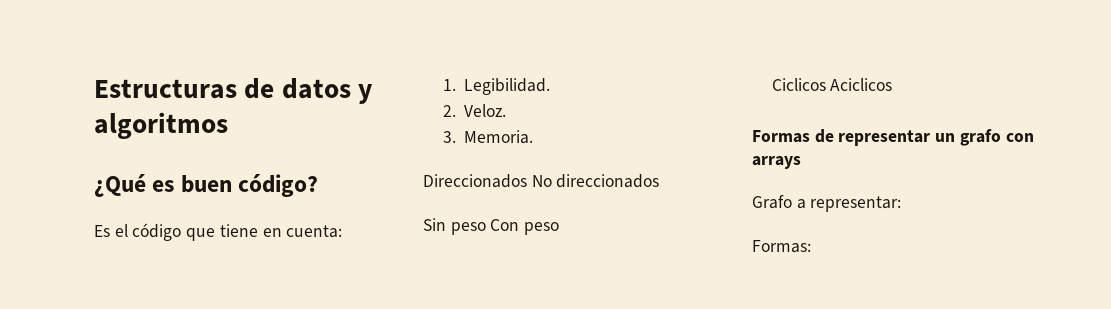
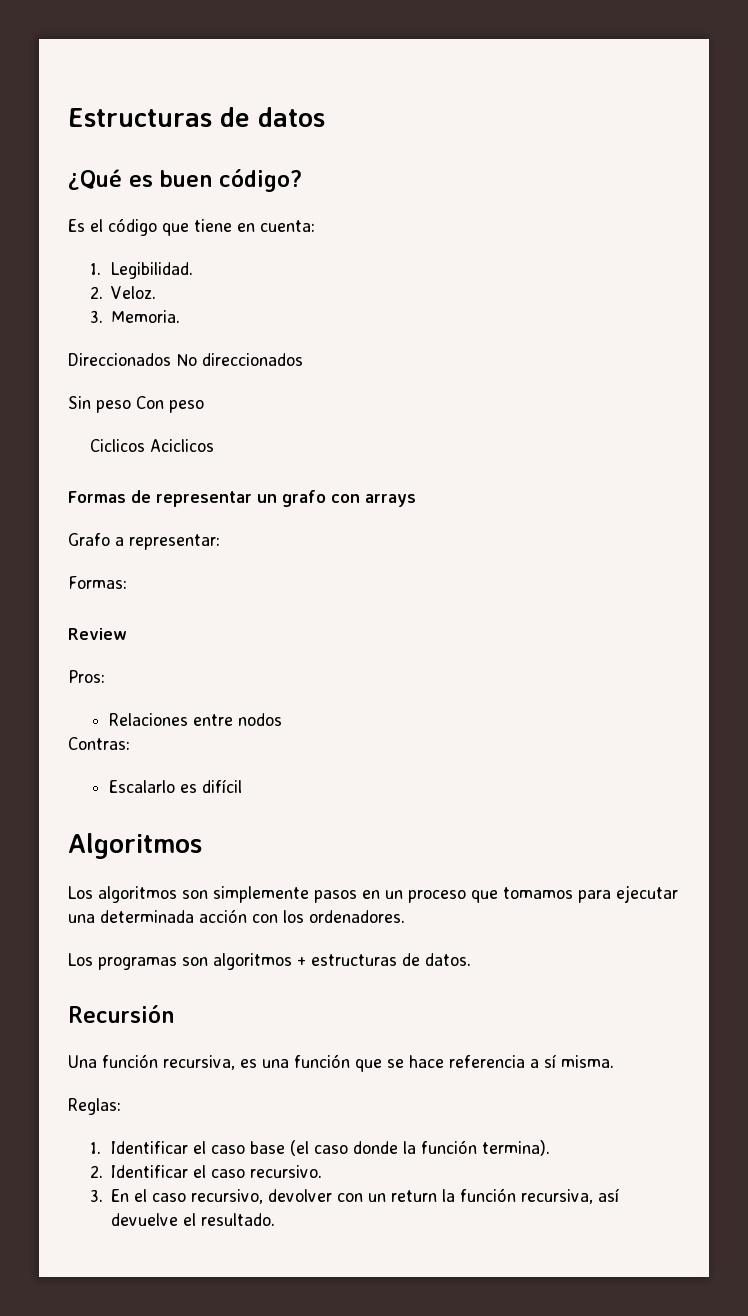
- Estructuras de datos y algoritmos
+ Estructuras de datos
+ Review
+ Pros:
+ Relaciones entre nodos
+ Contras:
+ Escalarlo es difícil
+ Algoritmos
+ Los algoritmos son simplemente pasos en un proceso que tomamos para ejecutar una determinada acción con los ordenadores.
+ Los programas son algoritmos + estructuras de datos.
+ Recursión
+ Una función recursiva, es una función que se hace referencia a sí misma.
+ Reglas:
+ 1. Identificar el caso base (el caso donde la función termina).
+ 2. Identificar el caso recursivo.
+ 3. En el caso recursivo, devolver con un return la función recursiva, así devuelve el resultado.

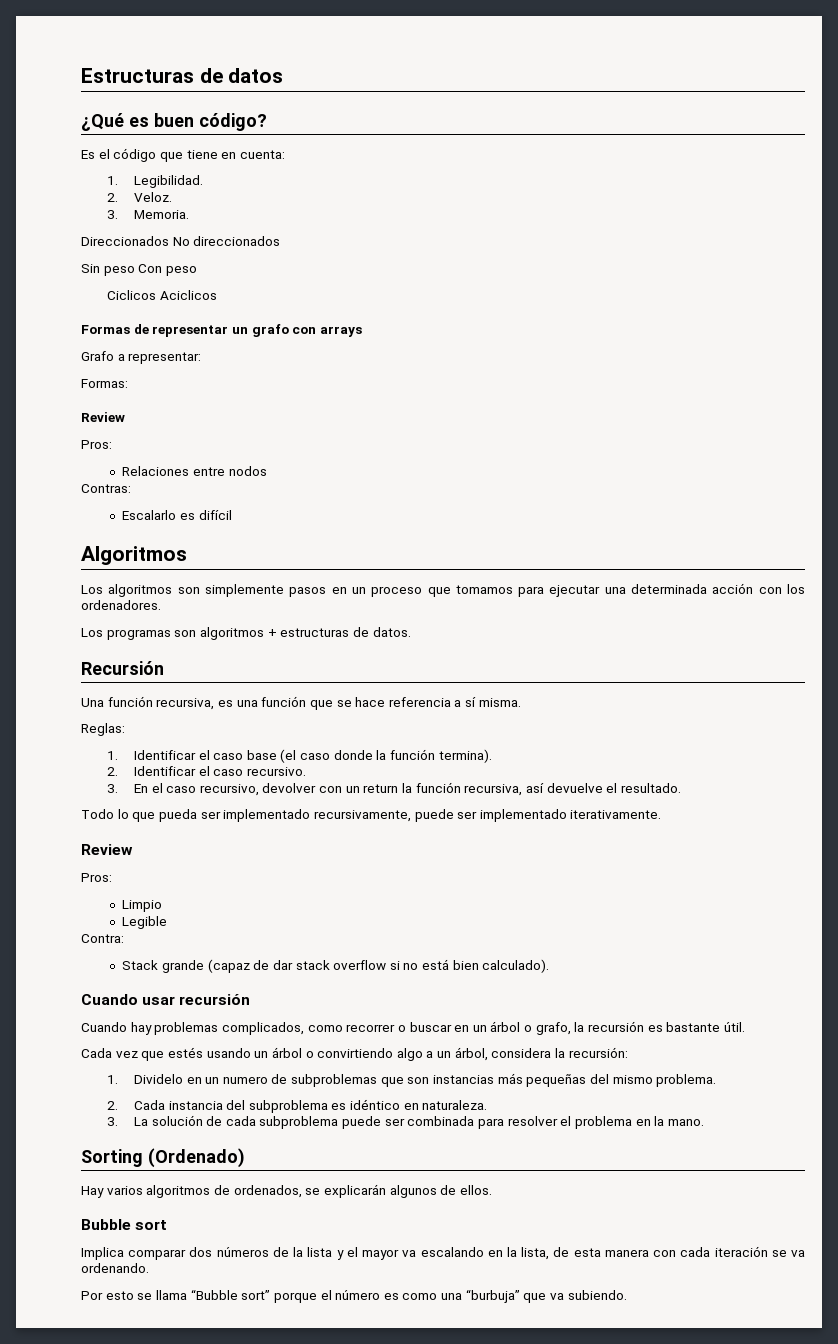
+ Todo lo que pueda ser implementado recursivamente, puede ser implementado iterativamente.
+ Review
+ Pros:
+ Limpio
+ Legible
+ Contra:
+ Stack grande (capaz de dar stack overflow si no está bien calculado).
+ Cuando usar recursión
+ Cuando hay problemas complicados, como recorrer o buscar en un árbol o grafo, la recursión es bastante útil.
+ Cada vez que estés usando un árbol o convirtiendo algo a un árbol, considera la recursión:
+ 1. Dividelo en un numero de subproblemas que son instancias más pequeñas del mismo problema.
+ 2. Cada instancia del subproblema es idéntico en naturaleza.
+ 3. La solución de cada subproblema puede ser combinada para resolver el problema en la mano.
+ Sorting (Ordenado)
+ Hay varios algoritmos de ordenados, se explicarán algunos de ellos.
+ Bubble sort
+ Implica comparar dos números de la lista y el mayor va escalando en la lista, de esta manera con cada iteración se va ordenando.
+ Por esto se llama “Bubble sort” porque el número es como una “burbuja” que va subiendo.

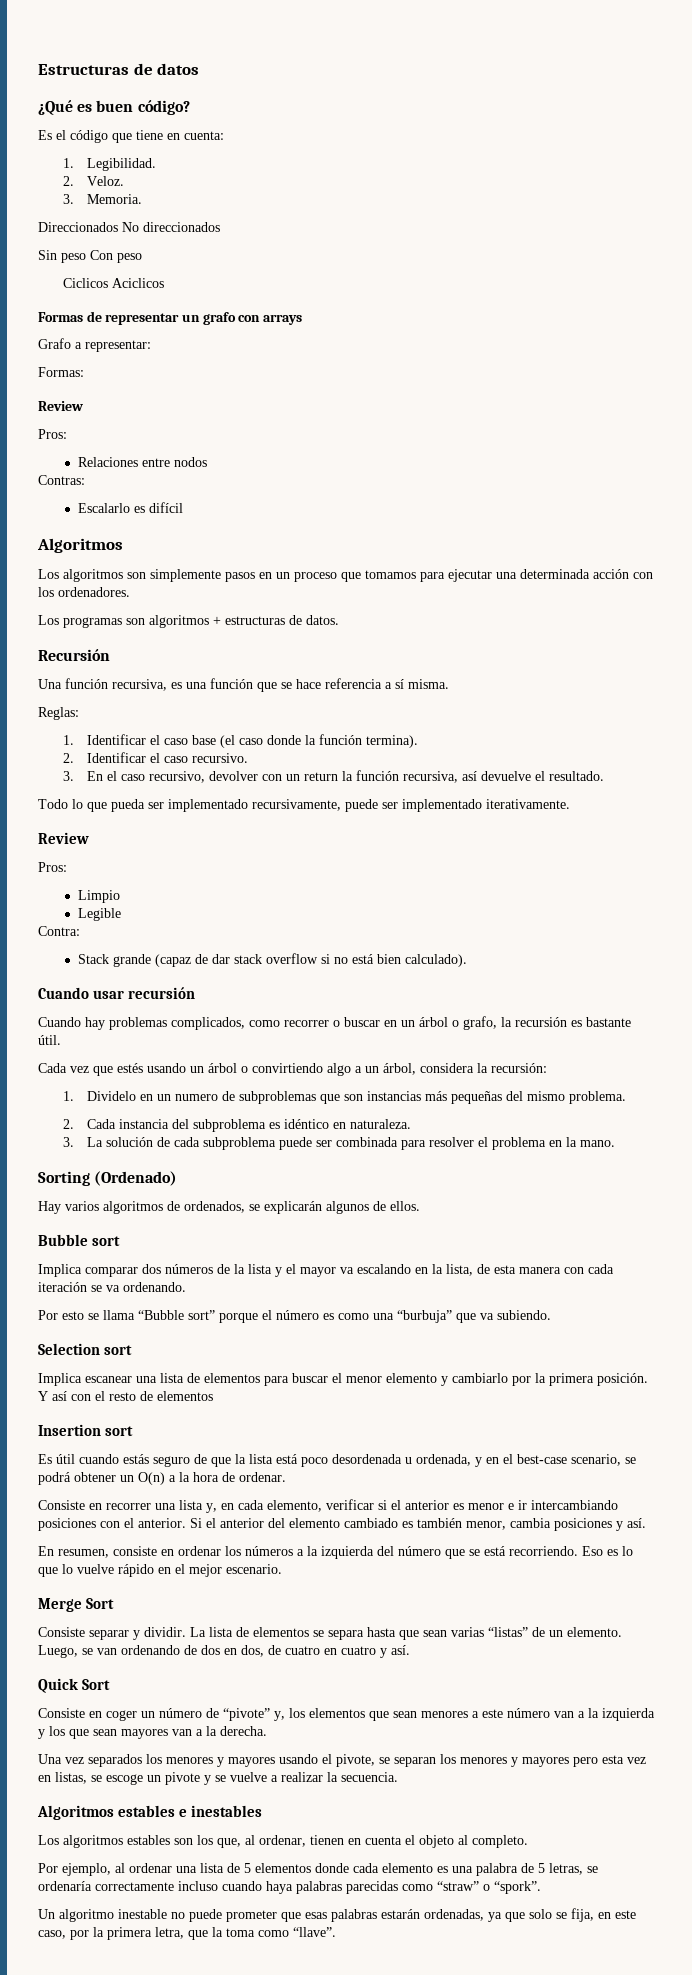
+ Selection sort
+ Implica escanear una lista de elementos para buscar el menor elemento y cambiarlo por la primera posición. Y así con el resto de elementos
+ Insertion sort
+ Es útil cuando estás seguro de que la lista está poco desordenada u ordenada, y en el best-case scenario, se podrá obtener un O(n) a la hora de ordenar.
+ Consiste en recorrer una lista y, en cada elemento, verificar si el anterior es menor e ir intercambiando posiciones con el anterior. Si el anterior del elemento cambiado es también menor, cambia posiciones y así.
+ En resumen, consiste en ordenar los números a la izquierda del número que se está recorriendo. Eso es lo que lo vuelve rápido en el mejor escenario.
+ Merge Sort
+ Consiste separar y dividir. La lista de elementos se separa hasta que sean varias “listas” de un elemento. Luego, se van ordenando de dos en dos, de cuatro en cuatro y así.
+ Quick Sort
+ Consiste en coger un número de “pivote” y, los elementos que sean menores a este número van a la izquierda y los que sean mayores van a la derecha.
+ Una vez separados los menores y mayores usando el pivote, se separan los menores y mayores pero esta vez en listas, se escoge un pivote y se vuelve a realizar la secuencia.
+ Algoritmos estables e inestables
+ Los algoritmos estables son los que, al ordenar, tienen en cuenta el objeto al completo.
+ Por ejemplo, al ordenar una lista de 5 elementos donde cada elemento es una palabra de 5 letras, se ordenaría correctamente incluso cuando haya palabras parecidas como “straw” o “spork”.
+ Un algoritmo inestable no puede prometer que esas palabras estarán ordenadas, ya que solo se fija, en este caso, por la primera letra, que la toma como “llave”.

